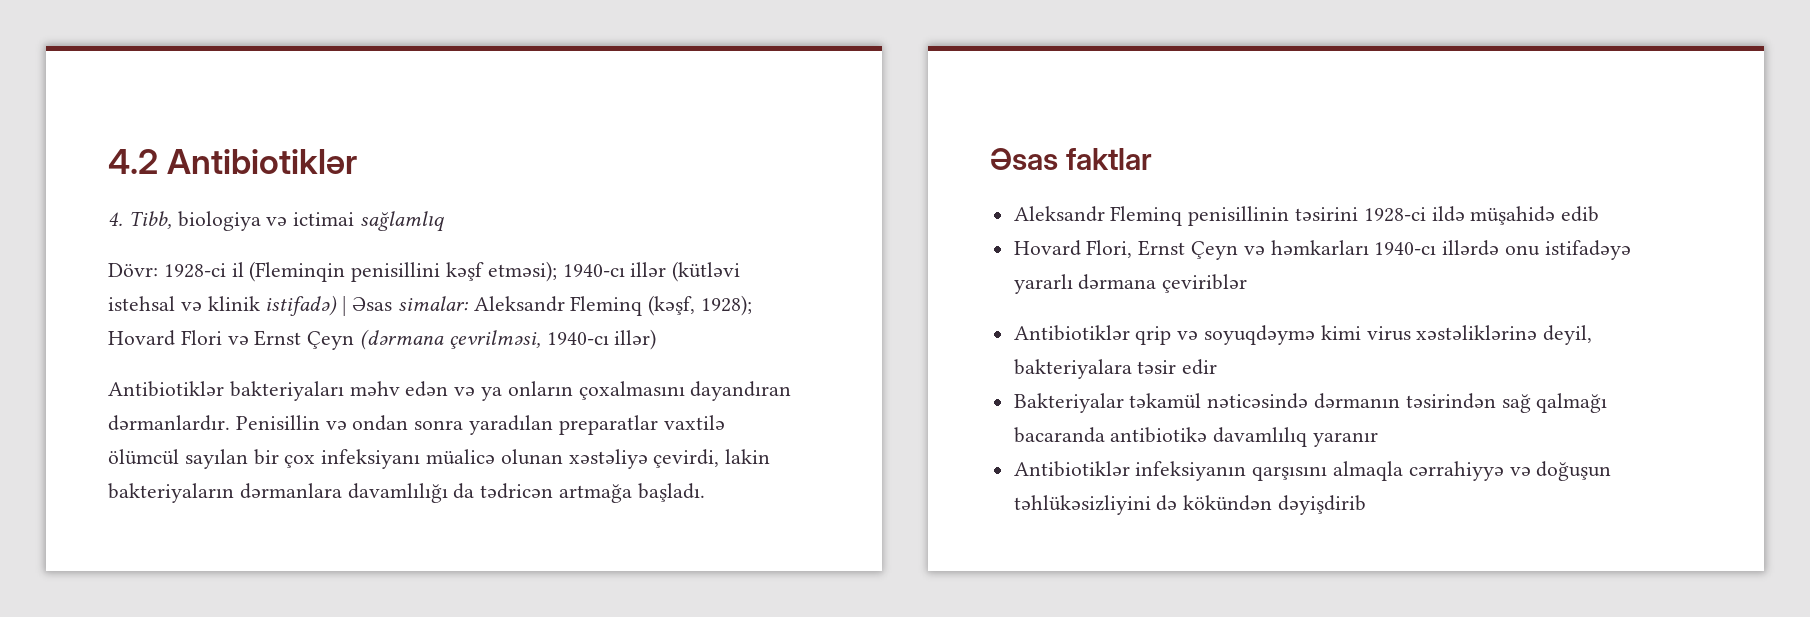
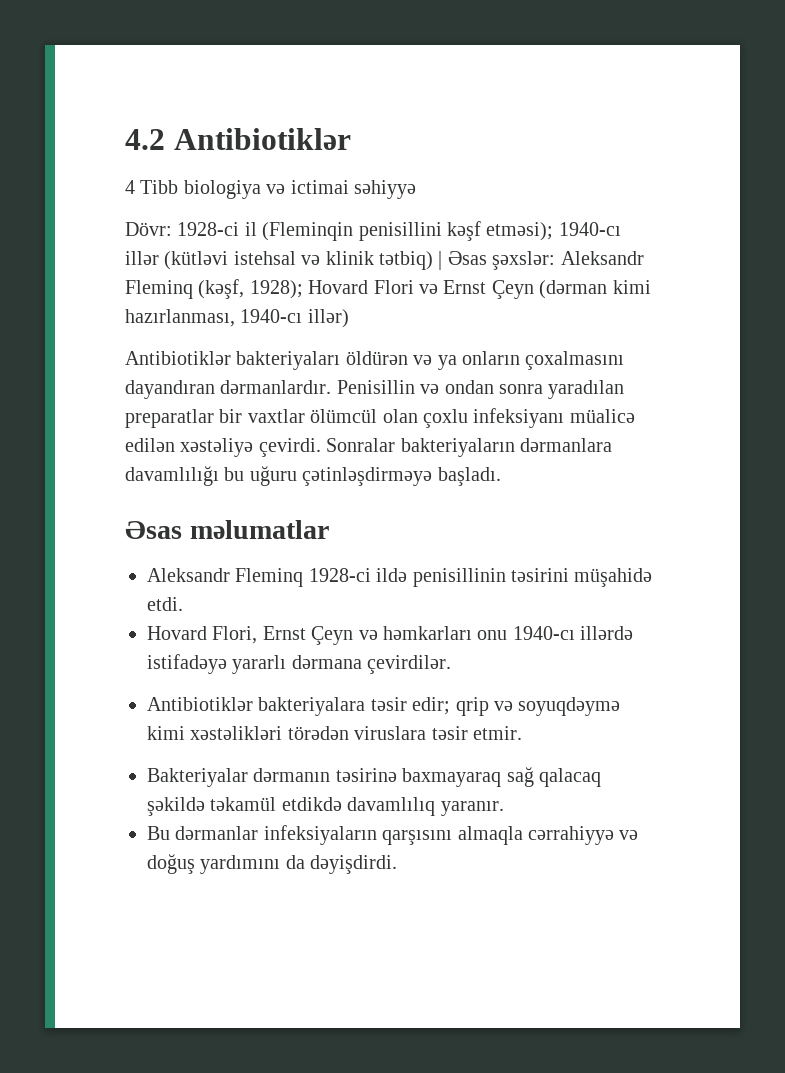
- 4. Tibb, biologiya və ictimai sağlamlıq
+ 4 Tibb biologiya və ictimai səhiyyə
- Dövr: 1928-ci il (Fleminqin penisillini kəşf etməsi); 1940-cı illər (kütləvi istehsal və klinik istifadə) | Əsas simalar: Aleksandr Fleminq (kəşf, 1928); Hovard Flori və Ernst Çeyn (dərmana çevrilməsi, 1940-cı illər)
+ Dövr: 1928-ci il (Fleminqin penisillini kəşf etməsi); 1940-cı illər (kütləvi istehsal və klinik tətbiq) | Əsas şəxslər: Aleksandr Fleminq (kəşf, 1928); Hovard Flori və Ernst Çeyn (dərman kimi hazırlanması, 1940-cı illər)
- Antibiotiklər bakteriyaları məhv edən və ya onların çoxalmasını dayandıran dərmanlardır.
+ Antibiotiklər bakteriyaları öldürən və ya onların çoxalmasını dayandıran dərmanlardır.
- Penisillin və ondan sonra yaradılan preparatlar vaxtilə ölümcül sayılan bir çox infeksiyanı müalicə olunan xəstəliyə çevirdi, lakin bakteriyaların dərmanlara davamlılığı da tədricən artmağa başladı.
+ Penisillin və ondan sonra yaradılan preparatlar bir vaxtlar ölümcül olan çoxlu infeksiyanı müalicə edilən xəstəliyə çevirdi. Sonralar bakteriyaların dərmanlara davamlılığı bu uğuru çətinləşdirməyə başladı.
- Əsas faktlar
- Aleksandr Fleminq penisillinin təsirini 1928-ci ildə müşahidə edib
+ Əsas məlumatlar
+ Aleksandr Fleminq 1928-ci ildə penisillinin təsirini müşahidə etdi.
- Hovard Flori, Ernst Çeyn və həmkarları 1940-cı illərdə onu istifadəyə yararlı dərmana çeviriblər
- Antibiotiklər qrip və soyuqdəymə kimi virus xəstəliklərinə deyil, bakteriyalara təsir edir
- Bakteriyalar təkamül nəticəsində dərmanın təsirindən sağ qalmağı bacaranda antibiotikə davamlılıq yaranır
- Antibiotiklər infeksiyanın qarşısını almaqla cərrahiyyə və doğuşun təhlükəsizliyini də kökündən dəyişdirib
+ Hovard Flori, Ernst Çeyn və həmkarları onu 1940-cı illərdə istifadəyə yararlı dərmana çevirdilər.
+ Antibiotiklər bakteriyalara təsir edir; qrip və soyuqdəymə kimi xəstəlikləri törədən viruslara təsir etmir.
+ Bakteriyalar dərmanın təsirinə baxmayaraq sağ qalacaq şəkildə təkamül etdikdə davamlılıq yaranır.
+ Bu dərmanlar infeksiyaların qarşısını almaqla cərrahiyyə və doğuş yardımını da dəyişdirdi.

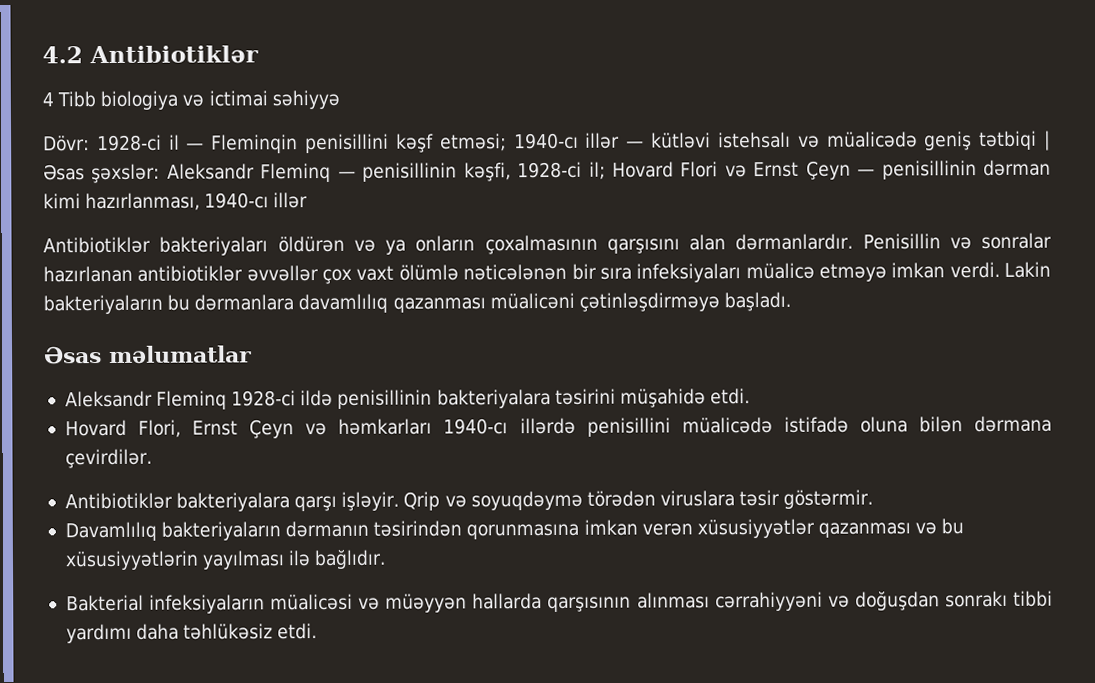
- Dövr: 1928-ci il (Fleminqin penisillini kəşf etməsi); 1940-cı illər (kütləvi istehsal və klinik tətbiq) | Əsas şəxslər: Aleksandr Fleminq (kəşf, 1928); Hovard Flori və Ernst Çeyn (dərman kimi hazırlanması, 1940-cı illər)
+ Dövr: 1928-ci il — Fleminqin penisillini kəşf etməsi; 1940-cı illər — kütləvi istehsalı və müalicədə geniş tətbiqi | Əsas şəxslər: Aleksandr Fleminq — penisillinin kəşfi, 1928-ci il; Hovard Flori və Ernst Çeyn — penisillinin dərman kimi hazırlanması, 1940-cı illər
- Antibiotiklər bakteriyaları öldürən və ya onların çoxalmasını dayandıran dərmanlardır. Penisillin və ondan sonra yaradılan preparatlar bir vaxtlar ölümcül olan çoxlu infeksiyanı müalicə edilən xəstəliyə çevirdi. Sonralar bakteriyaların dərmanlara davamlılığı bu uğuru çətinləşdirməyə başladı.
+ Antibiotiklər bakteriyaları öldürən və ya onların çoxalmasının qarşısını alan dərmanlardır. Penisillin və sonralar hazırlanan antibiotiklər əvvəllər çox vaxt ölümlə nəticələnən bir sıra infeksiyaları müalicə etməyə imkan verdi. Lakin bakteriyaların bu dərmanlara davamlılıq qazanması müalicəni çətinləşdirməyə başladı.
- Aleksandr Fleminq 1928-ci ildə penisillinin təsirini müşahidə etdi.
+ Aleksandr Fleminq 1928-ci ildə penisillinin bakteriyalara təsirini müşahidə etdi.
- Hovard Flori, Ernst Çeyn və həmkarları onu 1940-cı illərdə istifadəyə yararlı dərmana çevirdilər.
+ Hovard Flori, Ernst Çeyn və həmkarları 1940-cı illərdə penisillini müalicədə istifadə oluna bilən dərmana çevirdilər.
- Antibiotiklər bakteriyalara təsir edir; qrip və soyuqdəymə kimi xəstəlikləri törədən viruslara təsir etmir.
- Bakteriyalar dərmanın təsirinə baxmayaraq sağ qalacaq şəkildə təkamül etdikdə davamlılıq yaranır.
- Bu dərmanlar infeksiyaların qarşısını almaqla cərrahiyyə və doğuş yardımını da dəyişdirdi.
+ Antibiotiklər bakteriyalara qarşı işləyir. Qrip və soyuqdəymə törədən viruslara təsir göstərmir.
+ Davamlılıq bakteriyaların dərmanın təsirindən qorunmasına imkan verən xüsusiyyətlər qazanması və bu xüsusiyyətlərin yayılması ilə bağlıdır.
+ Bakterial infeksiyaların müalicəsi və müəyyən hallarda qarşısının alınması cərrahiyyəni və doğuşdan sonrakı tibbi yardımı daha təhlükəsiz etdi.

